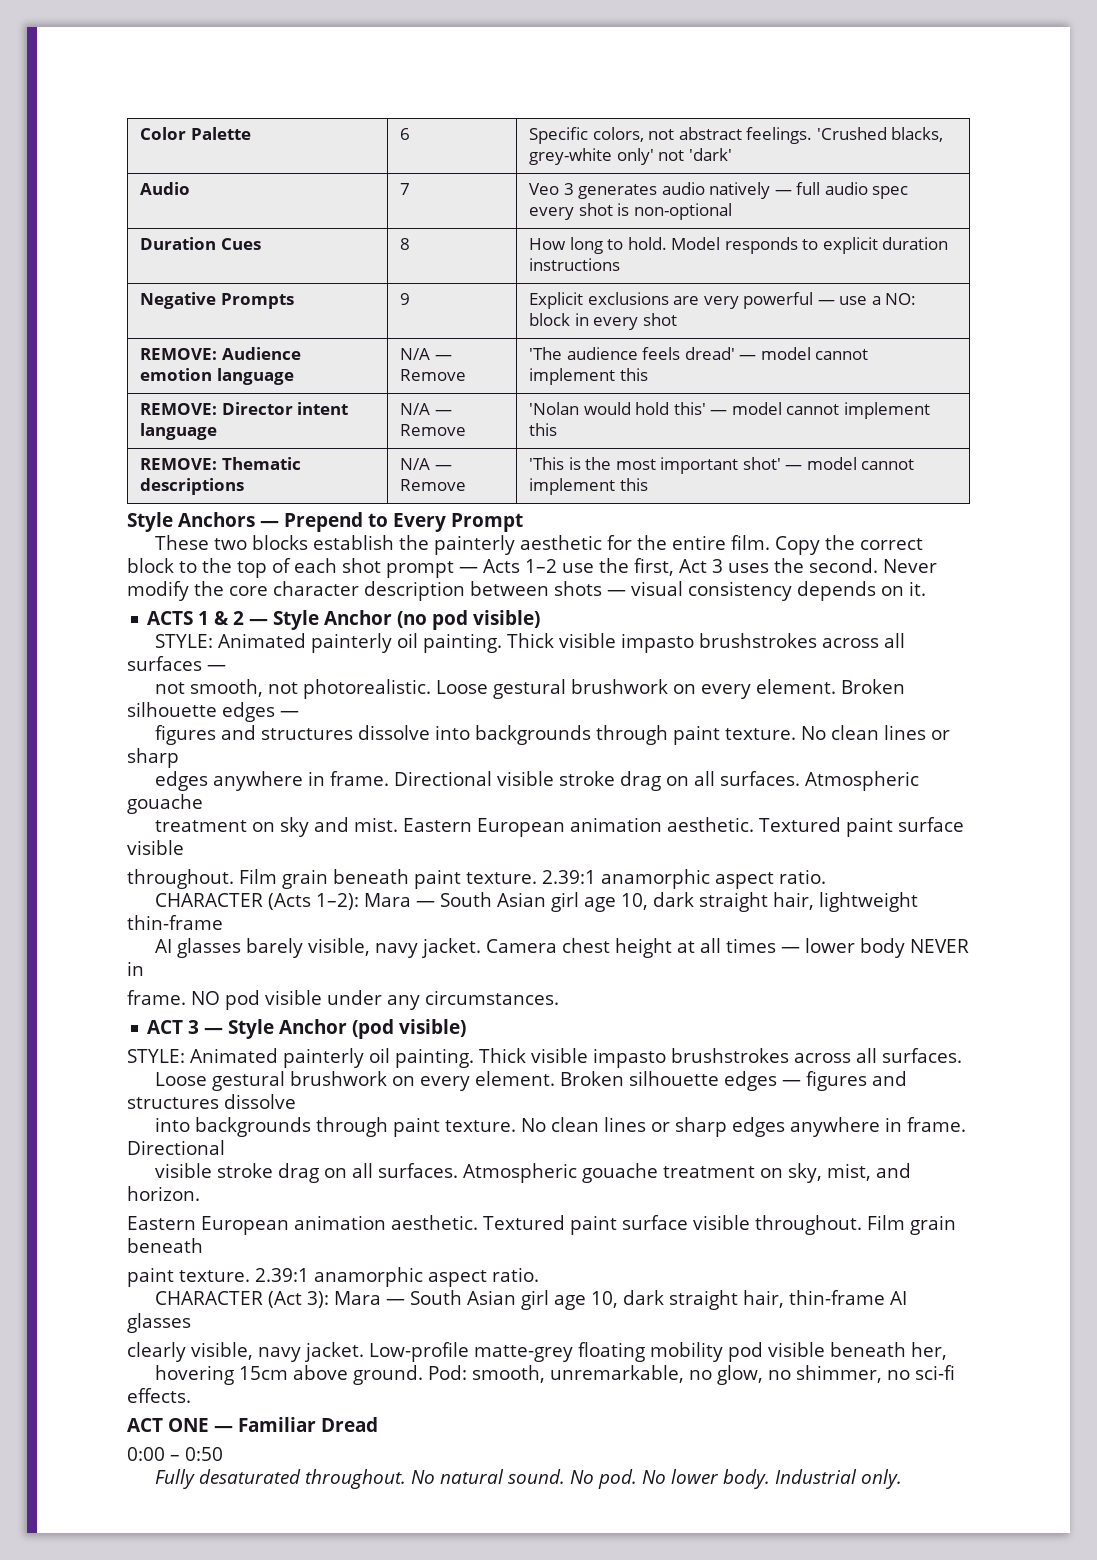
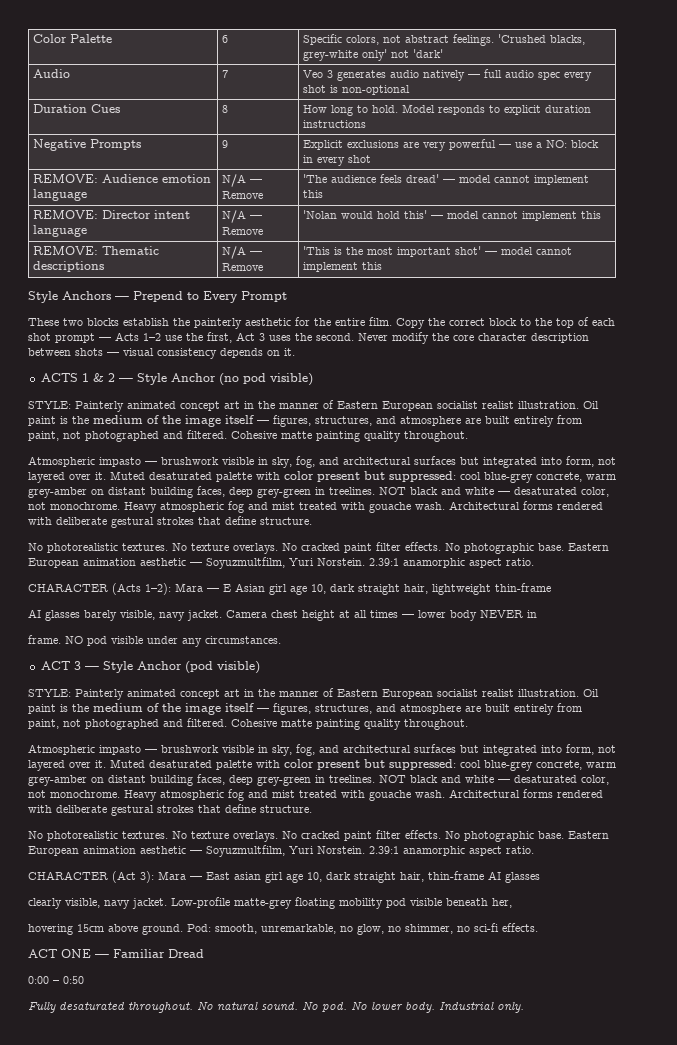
  ACTS 1 & 2 — Style Anchor (no pod visible)
- STYLE: Animated painterly oil painting. Thick visible impasto brushstrokes across all surfaces —
- not smooth, not photorealistic. Loose gestural brushwork on every element. Broken silhouette edges —
- figures and structures dissolve into backgrounds through paint texture. No clean lines or sharp
- edges anywhere in frame. Directional visible stroke drag on all surfaces. Atmospheric gouache
- treatment on sky and mist. Eastern European animation aesthetic. Textured paint surface visible
- throughout. Film grain beneath paint texture.
+ STYLE: Painterly animated concept art in the manner of Eastern European socialist realist illustration. Oil paint is the medium of the image itself — figures, structures, and atmosphere are built entirely from paint, not photographed and filtered. Cohesive matte painting quality throughout.
+ Atmospheric impasto — brushwork visible in sky, fog, and architectural surfaces but integrated into form, not layered over it. Muted desaturated palette with color present but suppressed: cool blue-grey concrete, warm grey-amber on distant building faces, deep grey-green in treelines. NOT black and white — desaturated color, not monochrome. Heavy atmospheric fog and mist treated with gouache wash. Architectural forms rendered with deliberate gestural strokes that define structure.
+ No photorealistic textures. No texture overlays. No cracked paint filter effects. No photographic base. Eastern European animation aesthetic — Soyuzmultfilm, Yuri Norstein.
- CHARACTER (Acts 1–2): Mara — South Asian girl age 10, dark straight hair, lightweight thin-frame
+ CHARACTER (Acts 1–2): Mara — E Asian girl age 10, dark straight hair, lightweight thin-frame
  ACT 3 — Style Anchor (pod visible)
- STYLE: Animated painterly oil painting. Thick visible impasto brushstrokes across all surfaces.
- Loose gestural brushwork on every element. Broken silhouette edges — figures and structures dissolve
- into backgrounds through paint texture. No clean lines or sharp edges anywhere in frame. Directional
- visible stroke drag on all surfaces. Atmospheric gouache treatment on sky, mist, and horizon.
- Eastern European animation aesthetic. Textured paint surface visible throughout. Film grain beneath
- paint texture.
+ STYLE: Painterly animated concept art in the manner of Eastern European socialist realist illustration. Oil paint is the medium of the image itself — figures, structures, and atmosphere are built entirely from paint, not photographed and filtered. Cohesive matte painting quality throughout.
+ Atmospheric impasto — brushwork visible in sky, fog, and architectural surfaces but integrated into form, not layered over it. Muted desaturated palette with color present but suppressed: cool blue-grey concrete, warm grey-amber on distant building faces, deep grey-green in treelines. NOT black and white — desaturated color, not monochrome. Heavy atmospheric fog and mist treated with gouache wash. Architectural forms rendered with deliberate gestural strokes that define structure.
+ No photorealistic textures. No texture overlays. No cracked paint filter effects. No photographic base. Eastern European animation aesthetic — Soyuzmultfilm, Yuri Norstein.
- CHARACTER (Act 3): Mara — South Asian girl age 10, dark straight hair, thin-frame AI glasses
+ CHARACTER (Act 3): Mara — East asian girl age 10, dark straight hair, thin-frame AI glasses

